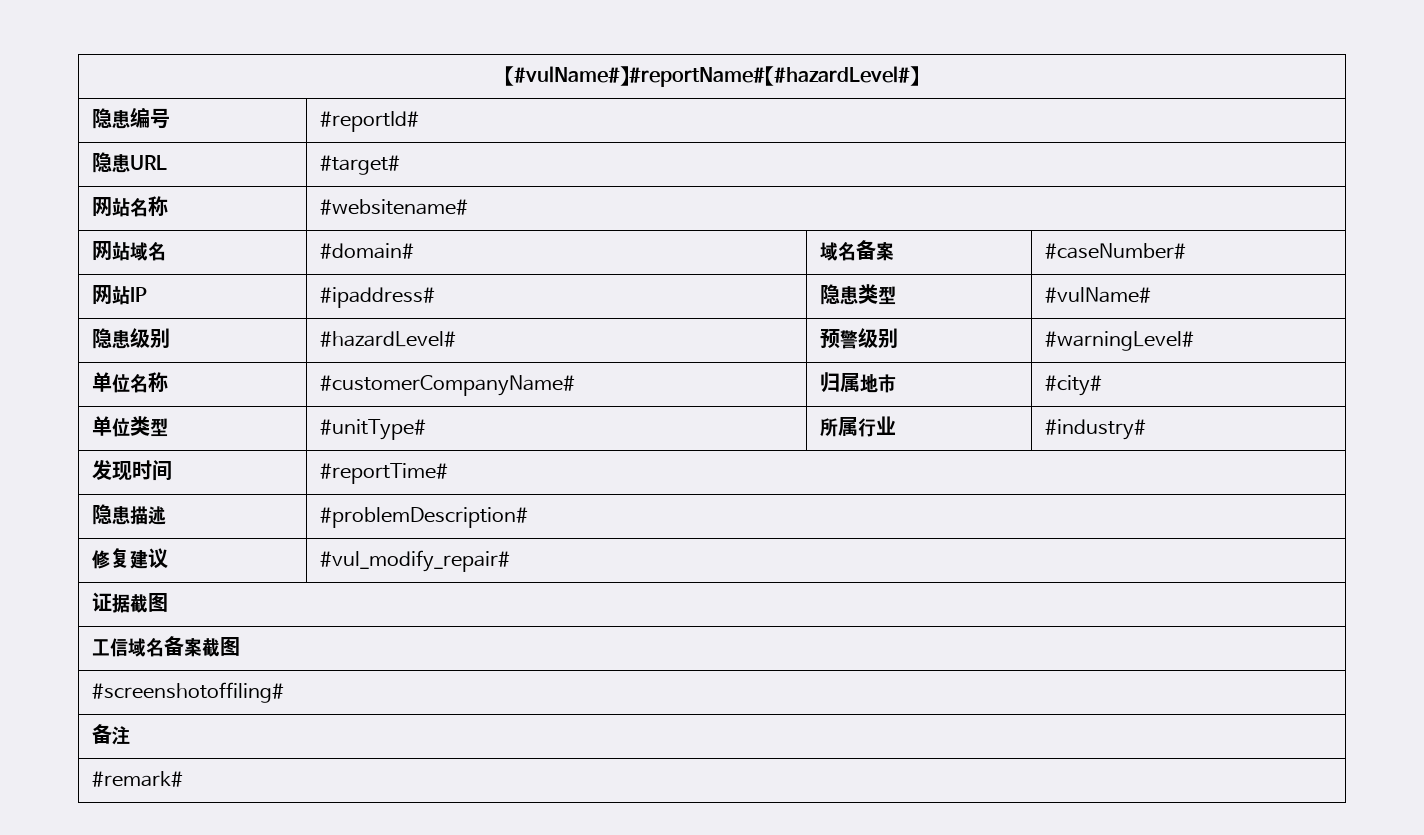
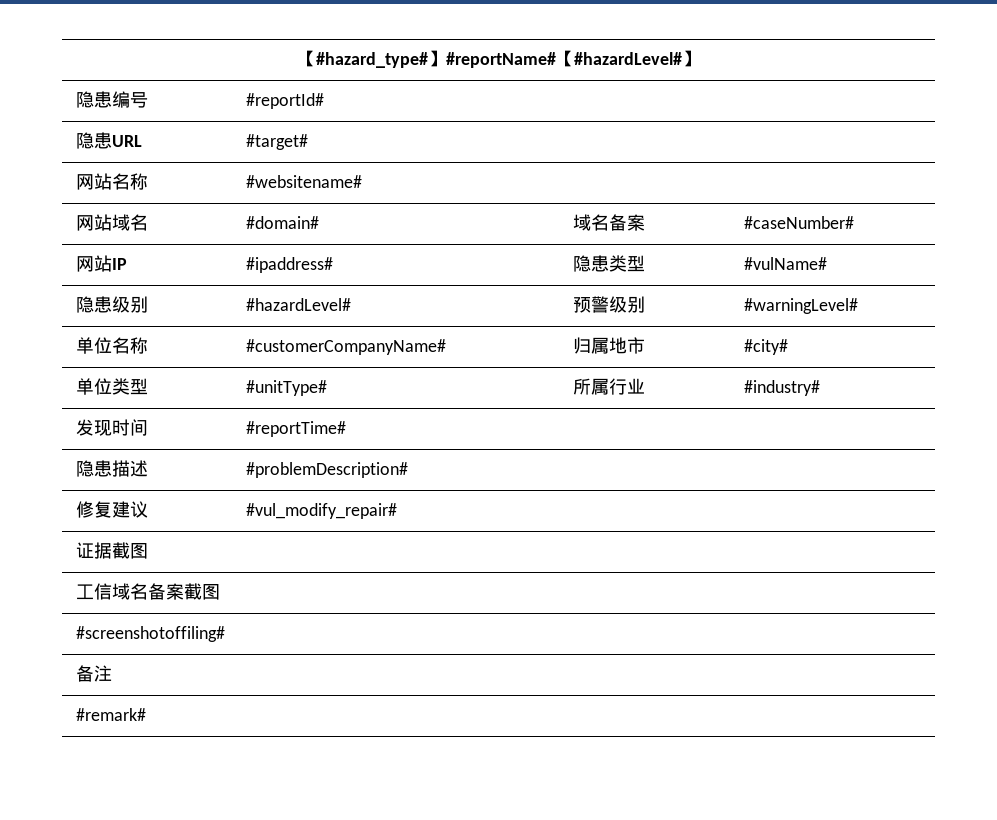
- 【#vulName#】#reportName#【#hazardLevel#】
+ 【#hazard_type#】#reportName#【#hazardLevel#】

